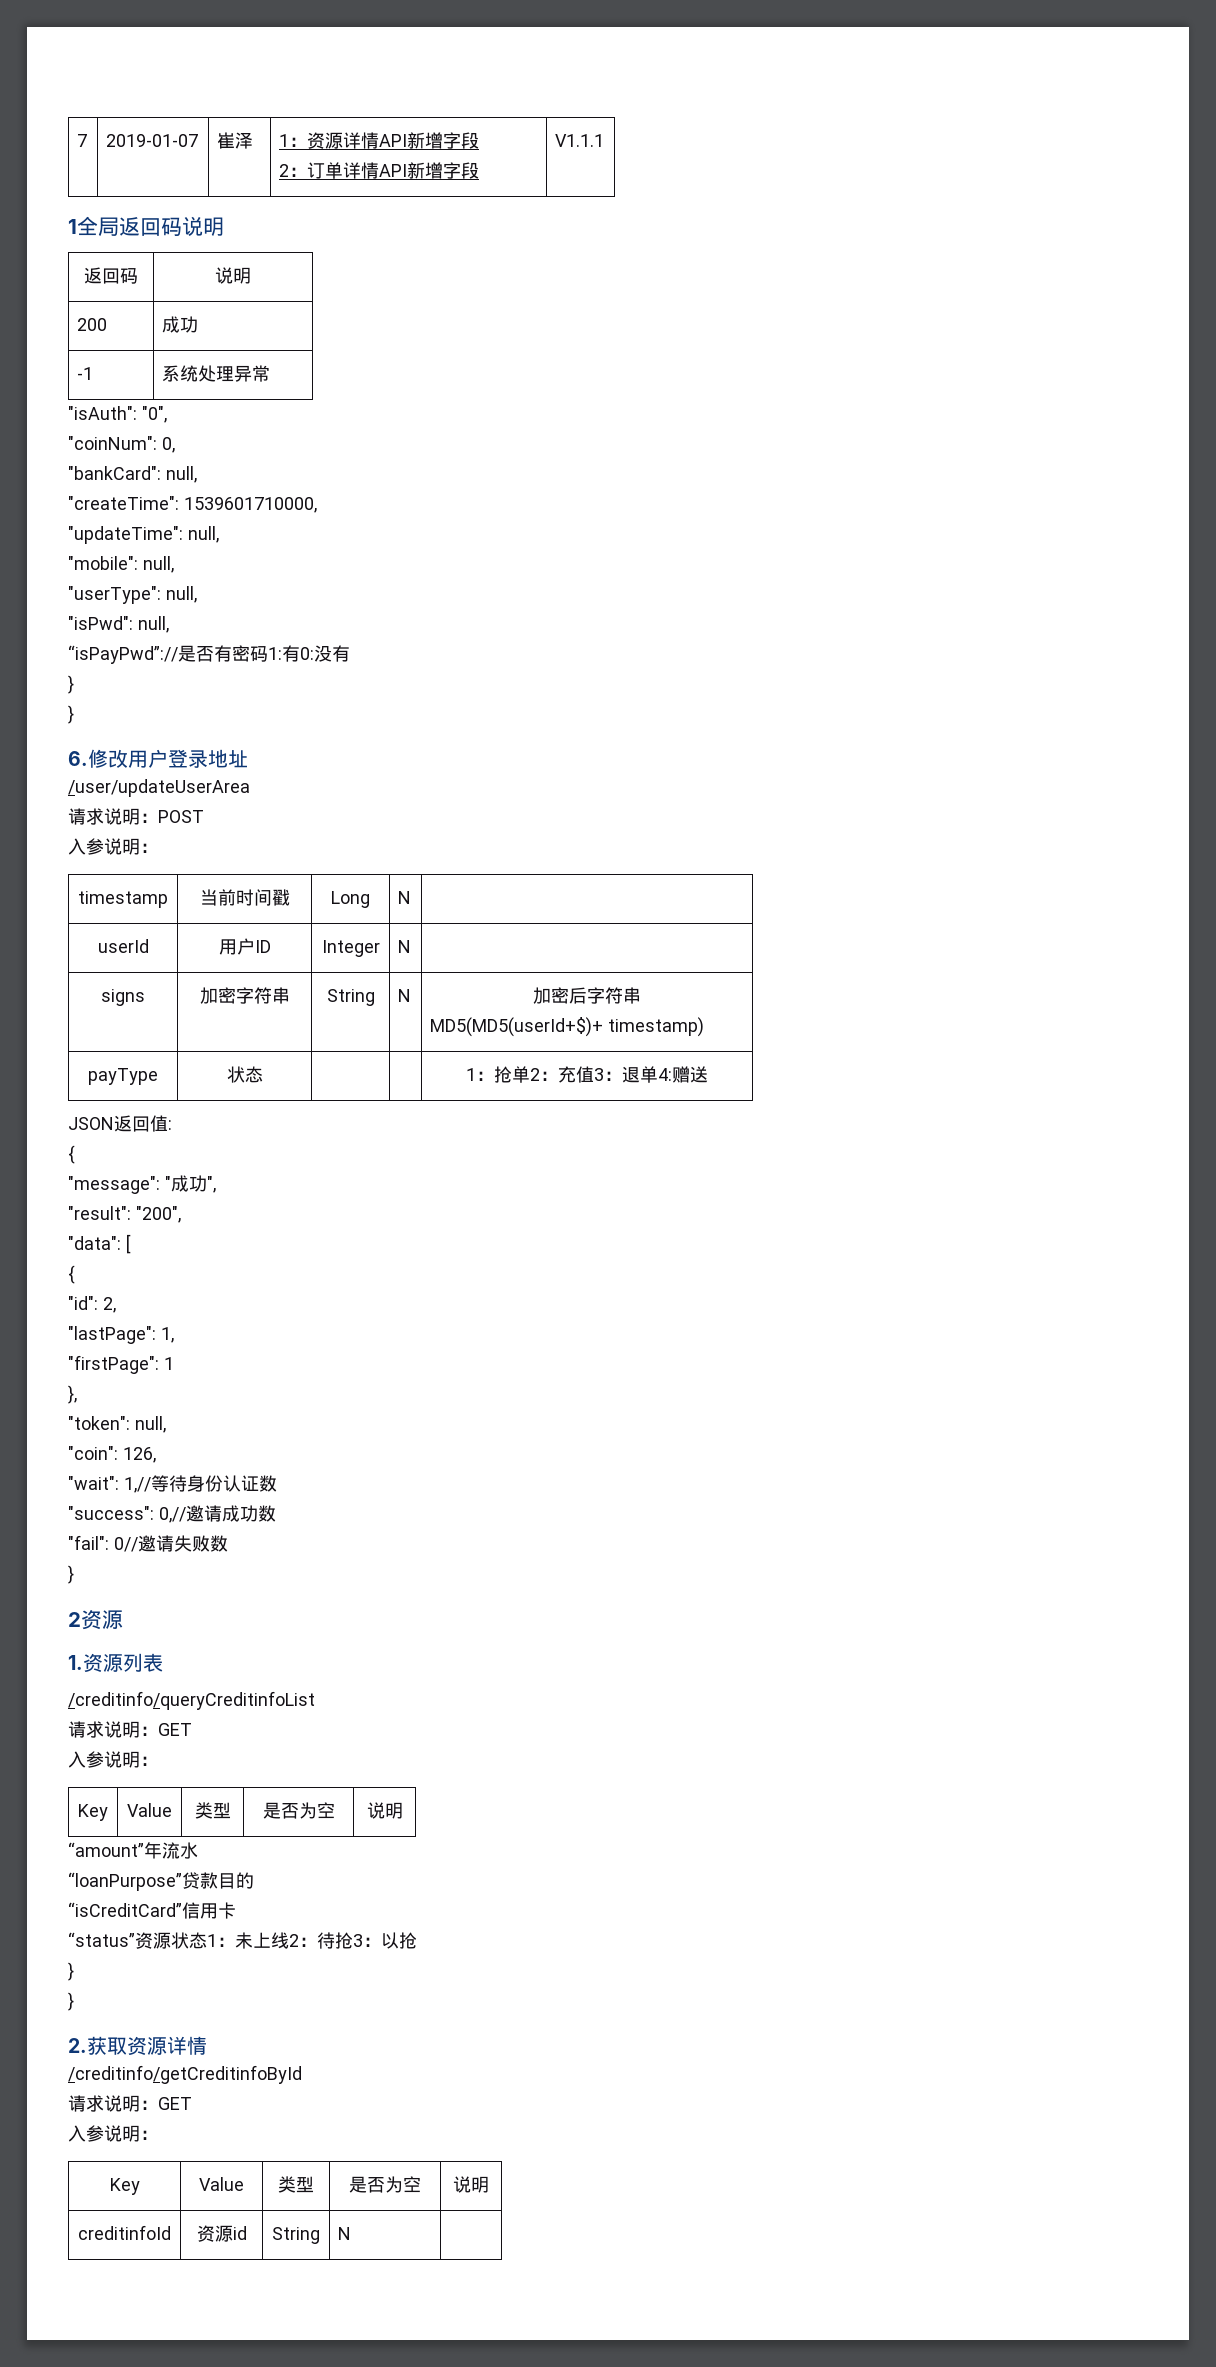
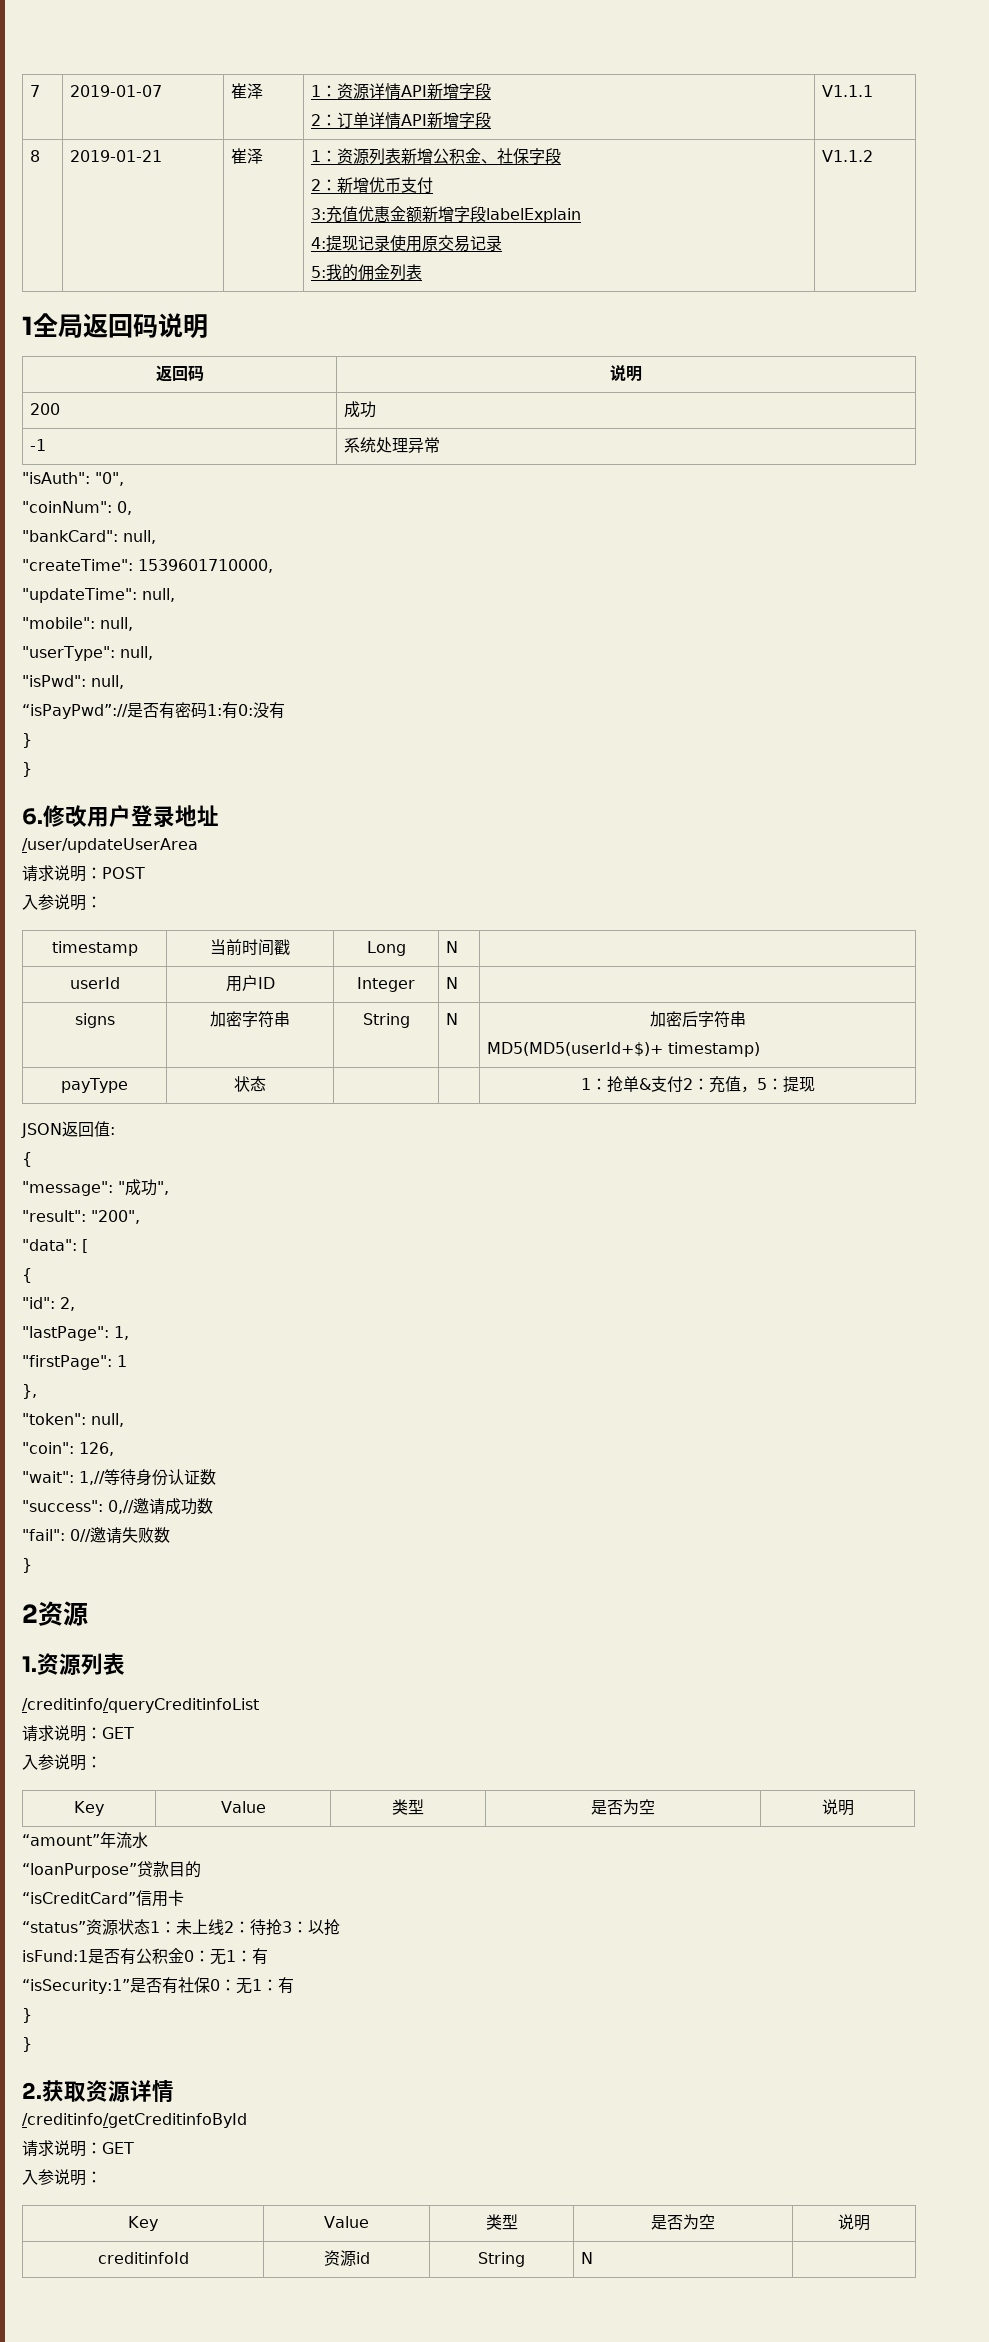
+ 8 | 2019-01-21 | 崔泽 | 1：资源列表新增公积金、社保字段
+ 2：新增优币支付
+ 3:充值优惠金额新增字段labelExplain
+ 4:提现记录使用原交易记录
+ 5:我的佣金列表 | V1.1.2
- payType | 状态 | | | 1：抢单2：充值3：退单4:赠送
+ payType | 状态 | | | 1：抢单&支付2：充值，5：提现
+ isFund:1是否有公积金0：无1：有
+ “isSecurity:1”是否有社保0：无1：有

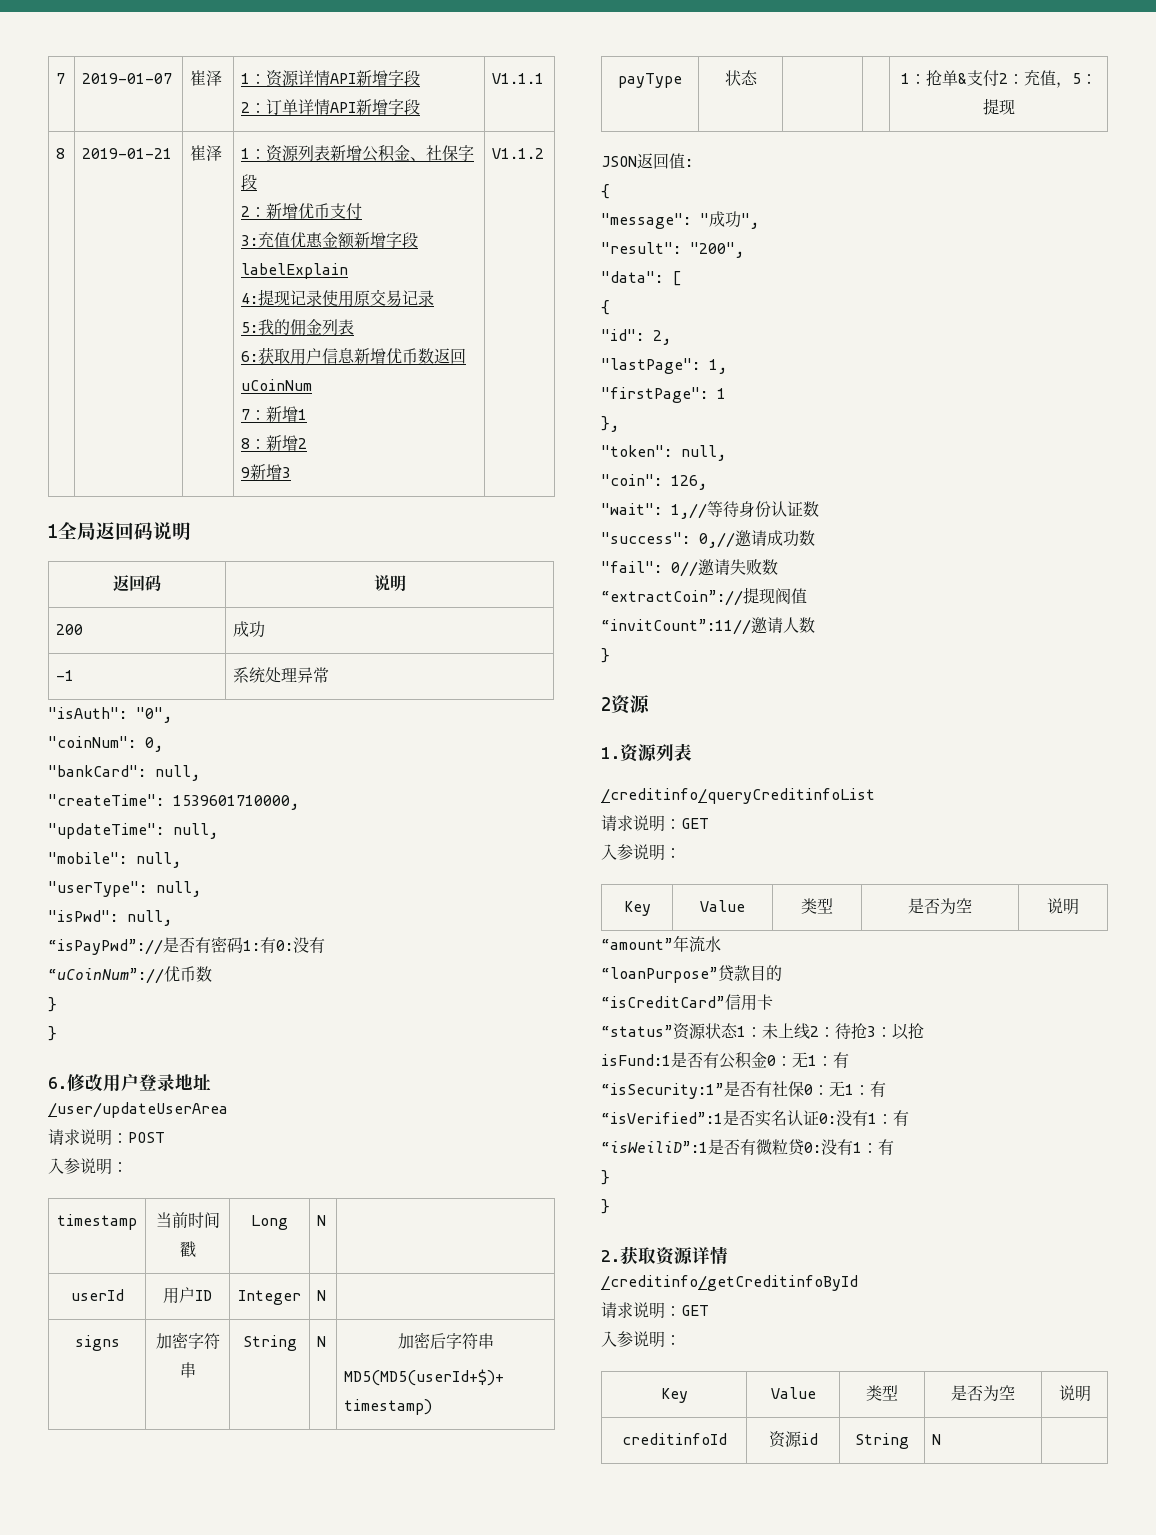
+ 6:获取用户信息新增优币数返回uCoinNum
+ 7：新增1
+ 8：新增2
+ 9新增3
+ “uCoinNum”://优币数
+ “extractCoin”://提现阀值
+ “invitCount”:11//邀请人数
+ “isVerified”:1是否实名认证0:没有1：有
+ “isWeiliD”:1是否有微粒贷0:没有1：有

